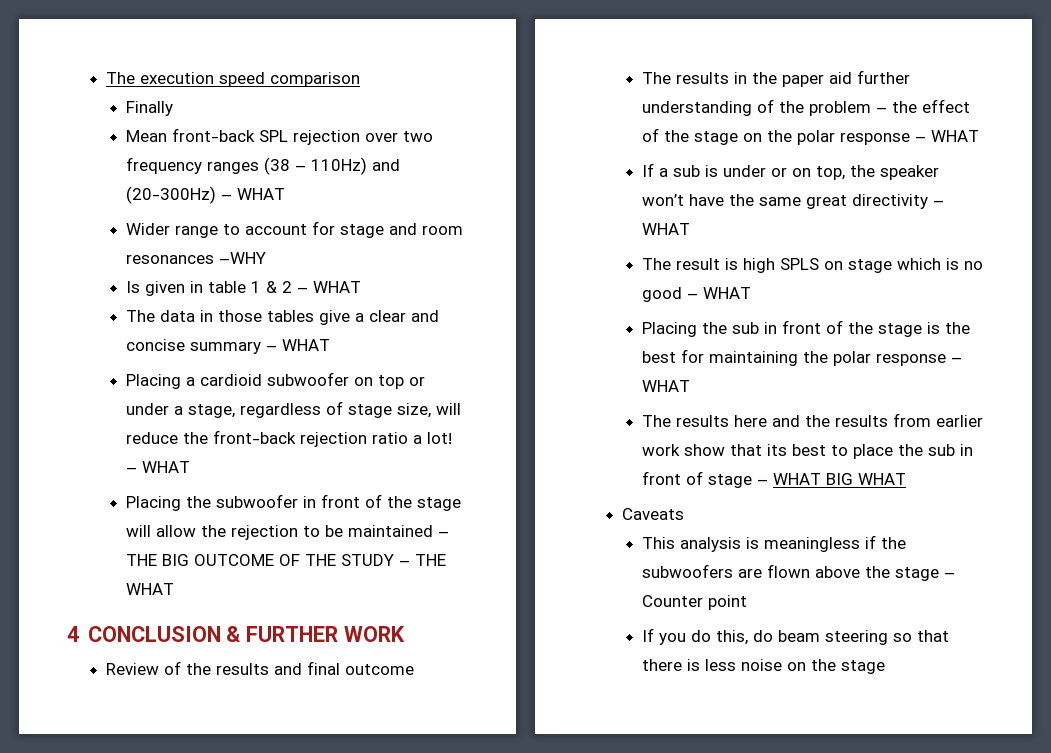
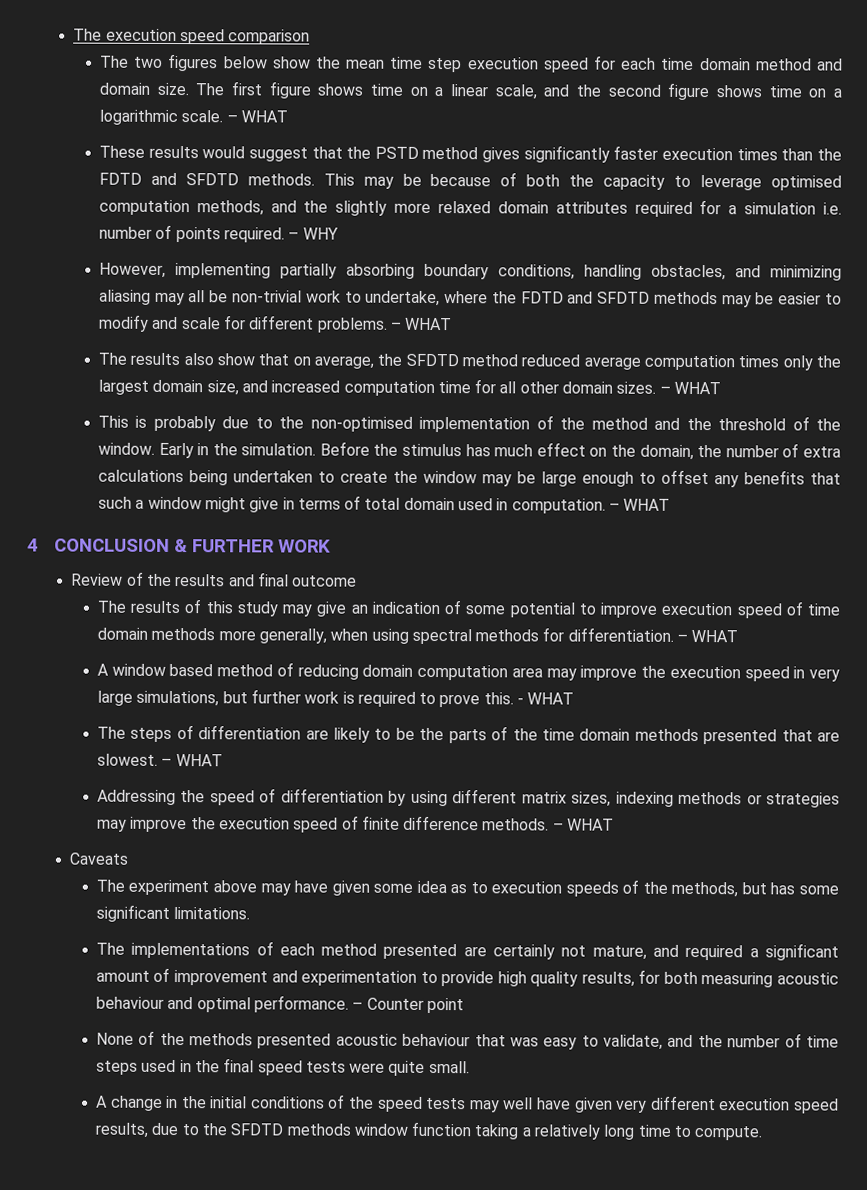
- Finally
- Mean front-back SPL rejection over two frequency ranges (38 – 110Hz) and (20-300Hz) – WHAT
- Wider range to account for stage and room resonances –WHY
- Is given in table 1 & 2 – WHAT
- The data in those tables give a clear and concise summary – WHAT
- Placing a cardioid subwoofer on top or under a stage, regardless of stage size, will reduce the front-back rejection ratio a lot! – WHAT
- Placing the subwoofer in front of the stage will allow the rejection to be maintained – THE BIG OUTCOME OF THE STUDY – THE WHAT
+ The two figures below show the mean time step execution speed for each time domain method and domain size. The first figure shows time on a linear scale, and the second figure shows time on a logarithmic scale. – WHAT
+ These results would suggest that the PSTD method gives significantly faster execution times than the FDTD and SFDTD methods. This may be because of both the capacity to leverage optimised computation methods, and the slightly more relaxed domain attributes required for a simulation i.e. number of points required. – WHY
+ However, implementing partially absorbing boundary conditions, handling obstacles, and minimizing aliasing may all be non-trivial work to undertake, where the FDTD and SFDTD methods may be easier to modify and scale for different problems. – WHAT
+ The results also show that on average, the SFDTD method reduced average computation times only the largest domain size, and increased computation time for all other domain sizes. – WHAT
+ This is probably due to the non-optimised implementation of the method and the threshold of the window. Early in the simulation. Before the stimulus has much effect on the domain, the number of extra calculations being undertaken to create the window may be large enough to offset any benefits that such a window might give in terms of total domain used in computation. – WHAT
- The results in the paper aid further understanding of the problem – the effect of the stage on the polar response – WHAT
- If a sub is under or on top, the speaker won’t have the same great directivity – WHAT
- The result is high SPLS on stage which is no good – WHAT
- Placing the sub in front of the stage is the best for maintaining the polar response – WHAT
- The results here and the results from earlier work show that its best to place the sub in front of stage – WHAT BIG WHAT
+ The results of this study may give an indication of some potential to improve execution speed of time domain methods more generally, when using spectral methods for differentiation. – WHAT
+ A window based method of reducing domain computation area may improve the execution speed in very large simulations, but further work is required to prove this. - WHAT
+ The steps of differentiation are likely to be the parts of the time domain methods presented that are slowest. – WHAT
+ Addressing the speed of differentiation by using different matrix sizes, indexing methods or strategies may improve the execution speed of finite difference methods. – WHAT
  Caveats
- This analysis is meaningless if the subwoofers are flown above the stage – Counter point
- If you do this, do beam steering so that there is less noise on the stage
+ The experiment above may have given some idea as to execution speeds of the methods, but has some significant limitations.
+ The implementations of each method presented are certainly not mature, and required a significant amount of improvement and experimentation to provide high quality results, for both measuring acoustic behaviour and optimal performance. – Counter point
+ None of the methods presented acoustic behaviour that was easy to validate, and the number of time steps used in the final speed tests were quite small.
+ A change in the initial conditions of the speed tests may well have given very different execution speed results, due to the SFDTD methods window function taking a relatively long time to compute.

